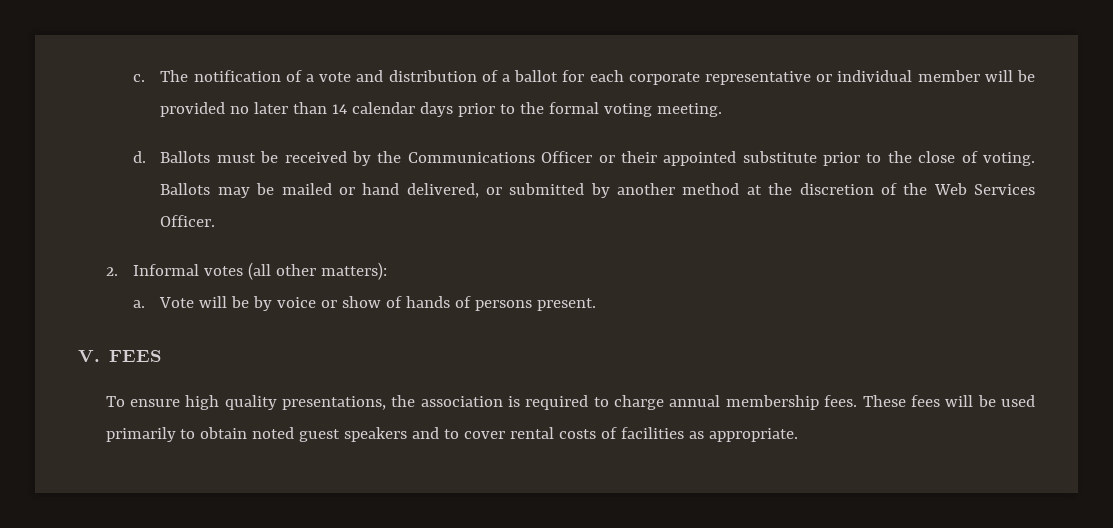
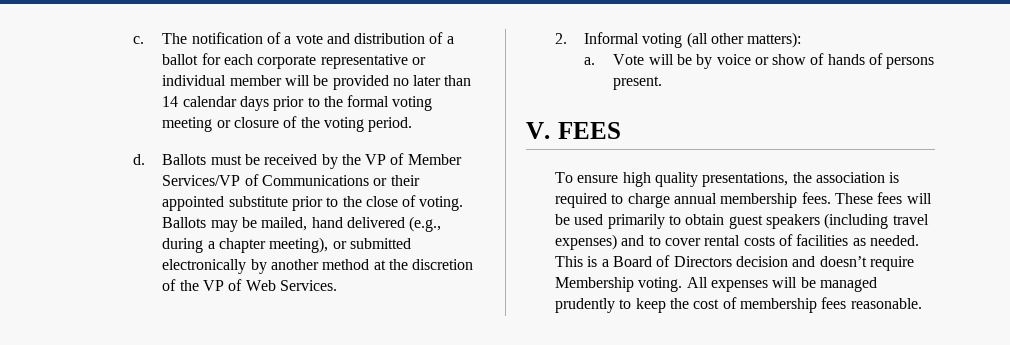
- The notification of a vote and distribution of a ballot for each corporate representative or individual member will be provided no later than 14 calendar days prior to the formal voting meeting.
+ The notification of a vote and distribution of a ballot for each corporate representative or individual member will be provided no later than 14 calendar days prior to the formal voting meeting or closure of the voting period.
- Ballots must be received by the Communications Officer or their appointed substitute prior to the close of voting.
+ Ballots must be received by the VP of Member Services/VP of Communications or their appointed substitute prior to the close of voting.
- Ballots may be mailed or hand delivered, or submitted by another method at the discretion of the Web Services Officer.
+ Ballots may be mailed, hand delivered (e.g., during a chapter meeting), or submitted electronically by another method at the discretion of the VP of Web Services.
- 2. Informal votes (all other matters):
+ 2. Informal voting (all other matters):
- These fees will be used primarily to obtain noted guest speakers and to cover rental costs of facilities as appropriate.
+ These fees will be used primarily to obtain guest speakers (including travel expenses) and to cover rental costs of facilities as needed. This is a Board of Directors decision and doesn’t require Membership voting. All expenses will be managed prudently to keep the cost of membership fees reasonable.

